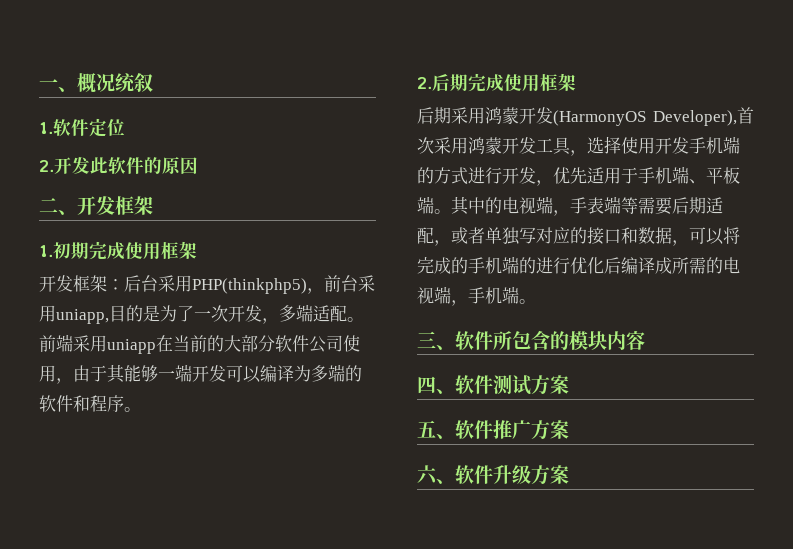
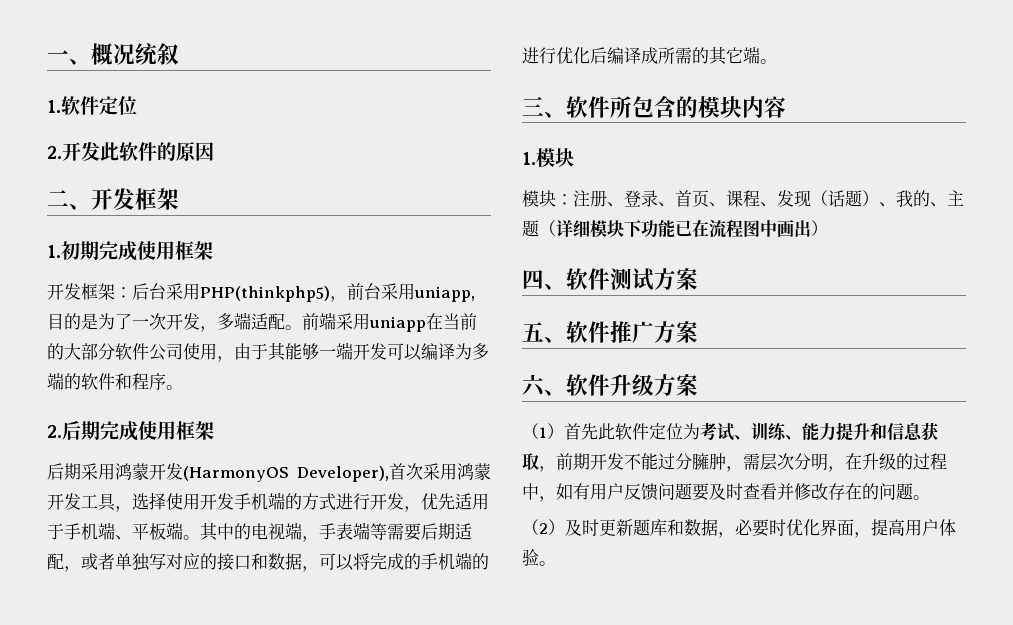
- 其中的电视端，手表端等需要后期适配，或者单独写对应的接口和数据，可以将完成的手机端的进行优化后编译成所需的电视端，手机端。
+ 其中的电视端，手表端等需要后期适配，或者单独写对应的接口和数据，可以将完成的手机端的进行优化后编译成所需的其它端。
+ 1.模块
+ 模块：注册、登录、首页、课程、发现（话题）、我的、主题（详细模块下功能已在流程图中画出）
+ （1）首先此软件定位为考试、训练、能力提升和信息获取，前期开发不能过分臃肿，需层次分明，在升级的过程中，如有用户反馈问题要及时查看并修改存在的问题。
+ （2）及时更新题库和数据，必要时优化界面，提高用户体验。

